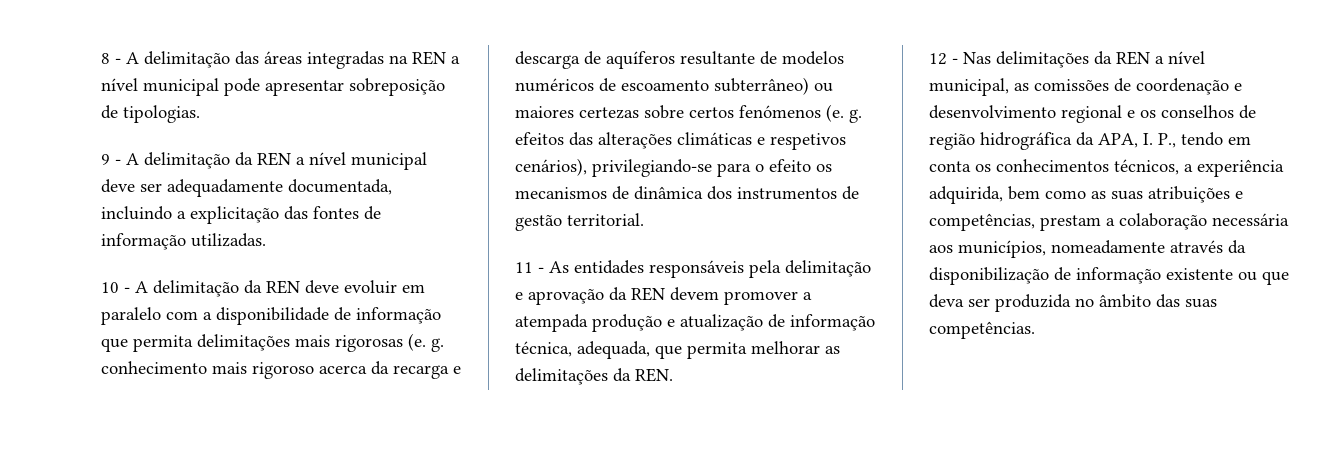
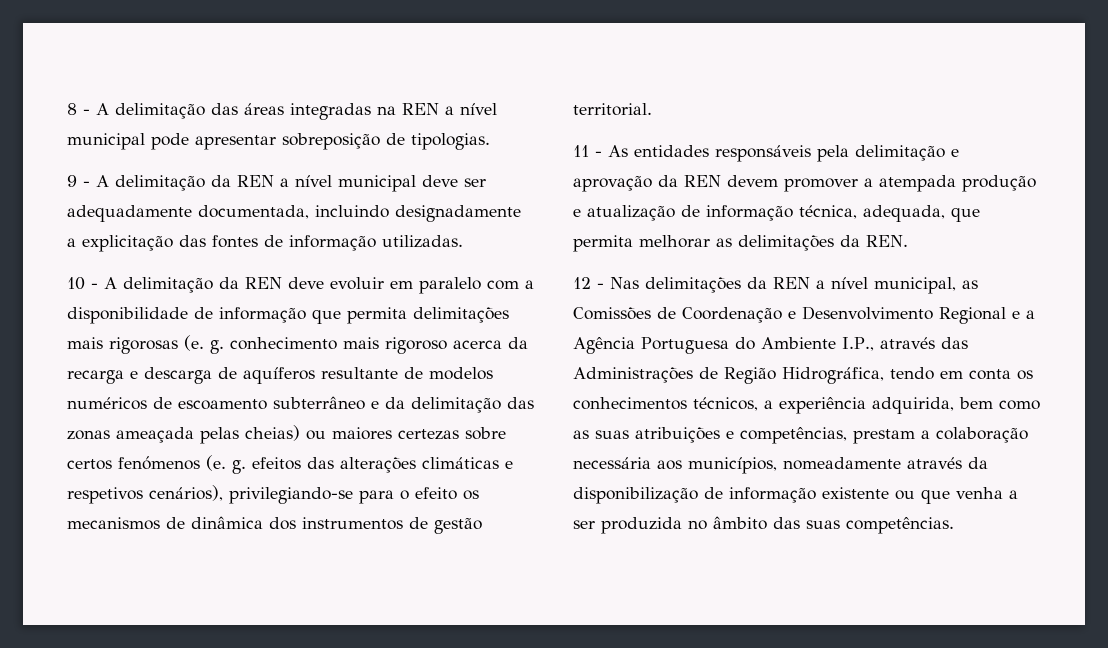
- 9 - A delimitação da REN a nível municipal deve ser adequadamente documentada, incluindo a explicitação das fontes de informação utilizadas.
+ 9 - A delimitação da REN a nível municipal deve ser adequadamente documentada, incluindo designadamente a explicitação das fontes de informação utilizadas.
- 10 - A delimitação da REN deve evoluir em paralelo com a disponibilidade de informação que permita delimitações mais rigorosas (e. g. conhecimento mais rigoroso acerca da recarga e descarga de aquíferos resultante de modelos numéricos de escoamento subterrâneo) ou maiores certezas sobre certos fenómenos (e. g. efeitos das alterações climáticas e respetivos cenários), privilegiando-se para o efeito os mecanismos de dinâmica dos instrumentos de gestão territorial.
+ 10 - A delimitação da REN deve evoluir em paralelo com a disponibilidade de informação que permita delimitações mais rigorosas (e. g. conhecimento mais rigoroso acerca da recarga e descarga de aquíferos resultante de modelos numéricos de escoamento subterrâneo e da delimitação das zonas ameaçada pelas cheias) ou maiores certezas sobre certos fenómenos (e. g. efeitos das alterações climáticas e respetivos cenários), privilegiando-se para o efeito os mecanismos de dinâmica dos instrumentos de gestão territorial.
- 12 - Nas delimitações da REN a nível municipal, as comissões de coordenação e desenvolvimento regional e os conselhos de região hidrográfica da APA, I. P., tendo em conta os conhecimentos técnicos, a experiência adquirida, bem como as suas atribuições e competências, prestam a colaboração necessária aos municípios, nomeadamente através da disponibilização de informação existente ou que deva ser produzida no âmbito das suas competências.
+ 12 - Nas delimitações da REN a nível municipal, as Comissões de Coordenação e Desenvolvimento Regional e a Agência Portuguesa do Ambiente I.P., através das Administrações de Região Hidrográfica, tendo em conta os conhecimentos técnicos, a experiência adquirida, bem como as suas atribuições e competências, prestam a colaboração necessária aos municípios, nomeadamente através da disponibilização de informação existente ou que venha a ser produzida no âmbito das suas competências.

